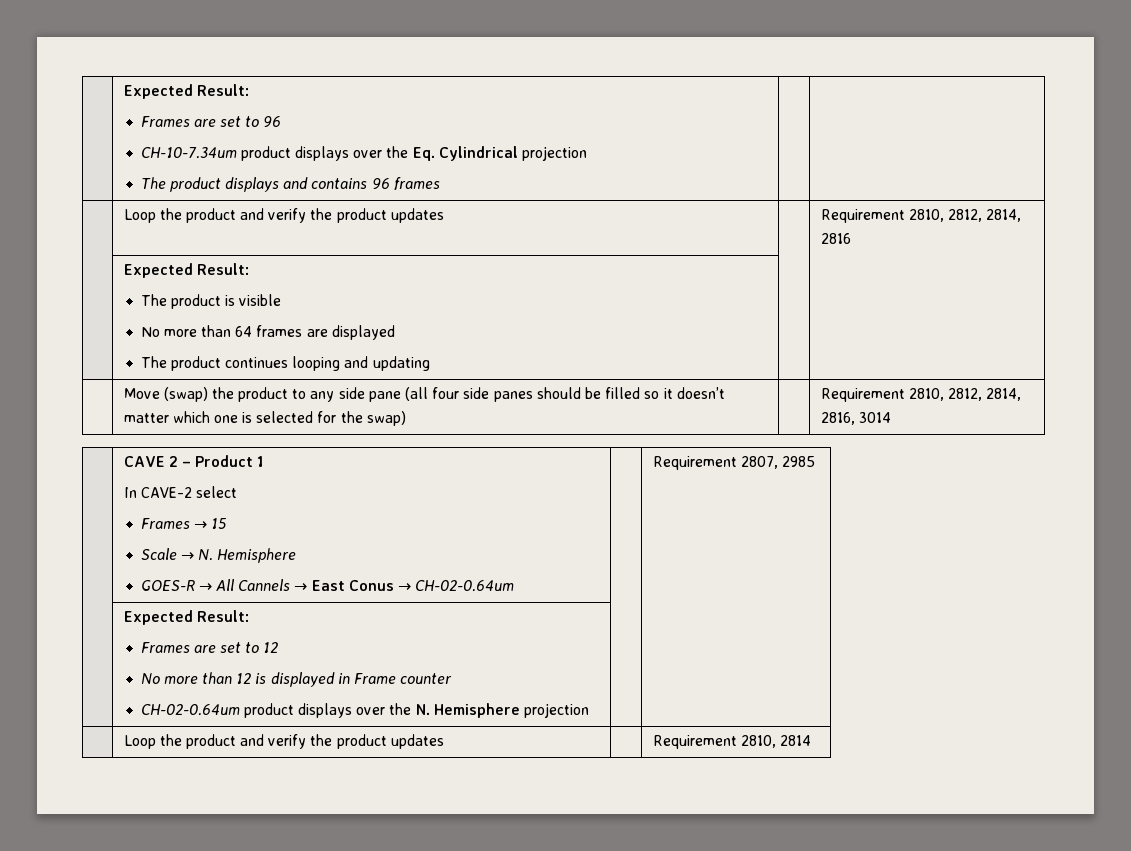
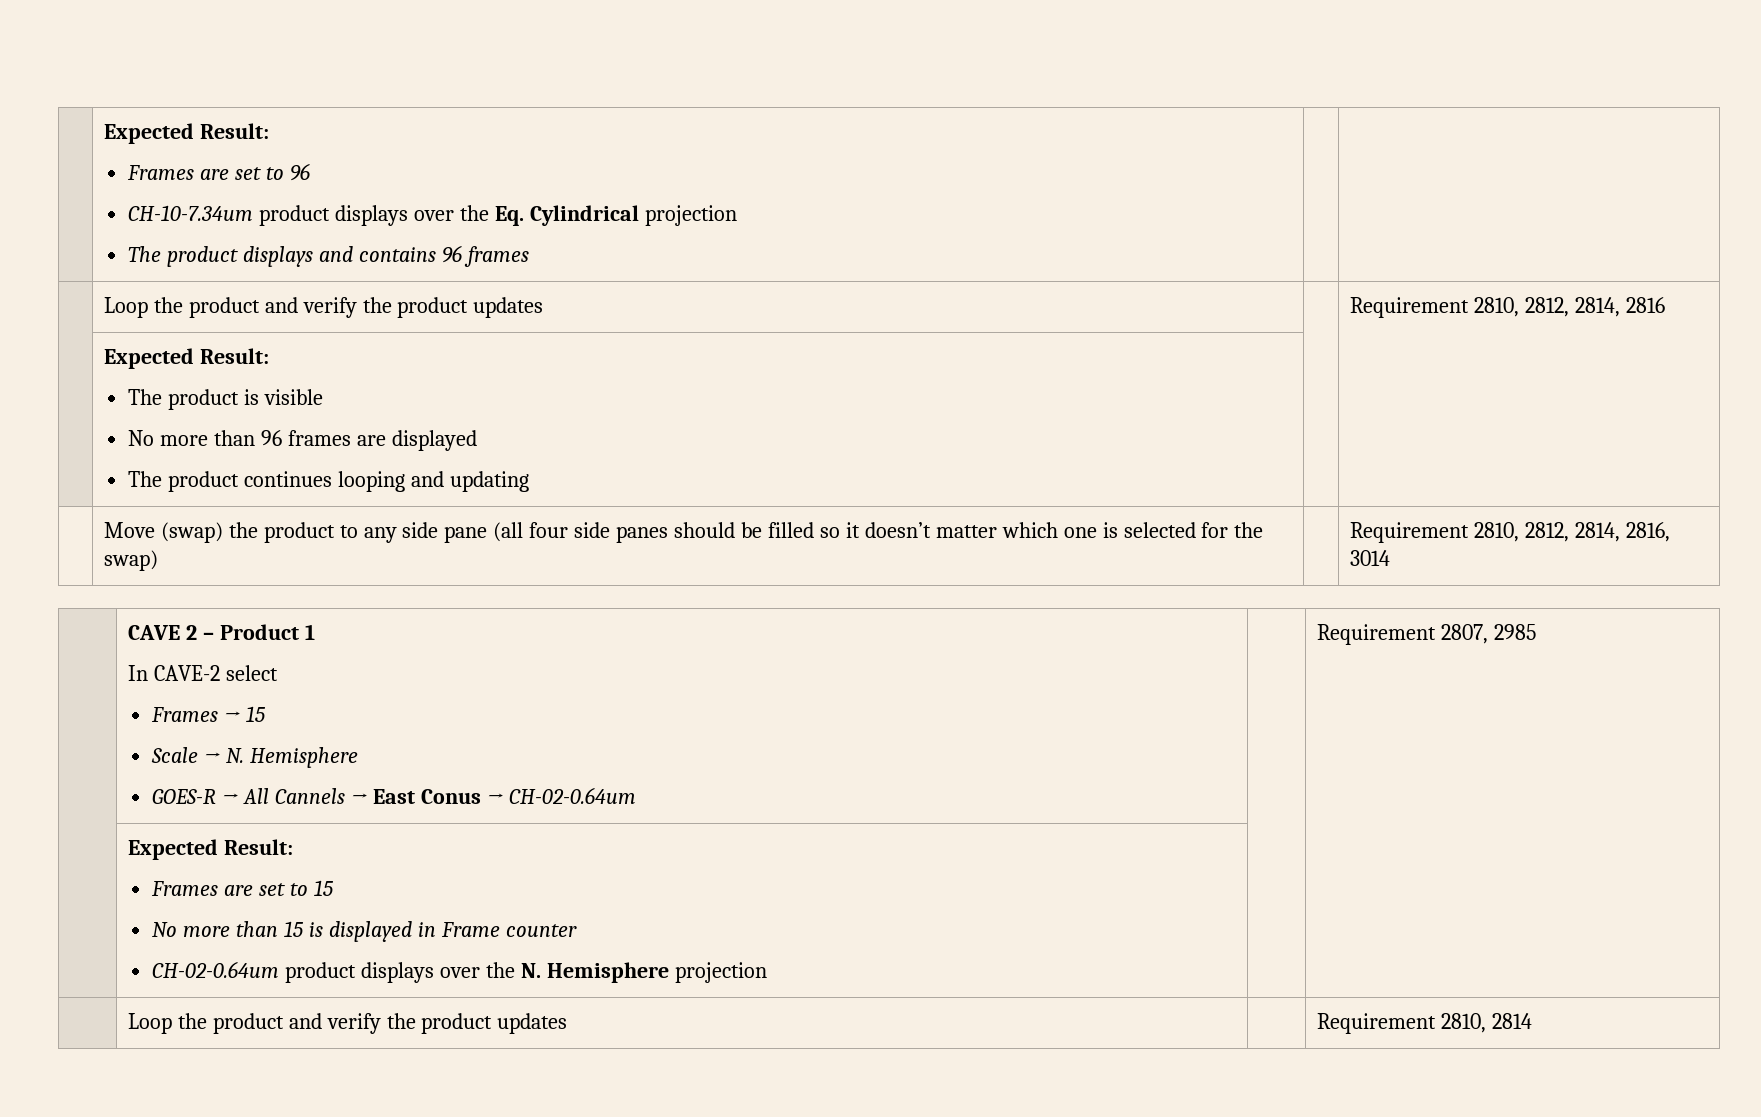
  | Loop the product and verify the product updates | | Requirement 2810, 2812, 2814, 2816
  | Expected Result:
  The product is visible
- No more than 64 frames are displayed
+ No more than 96 frames are displayed
  | CAVE 2 – Product 1
  In CAVE-2 select
  Frames → 15
  Scale → N. Hemisphere
  GOES-R → All Cannels → East Conus → CH-02-0.64um | | Requirement 2807, 2985
  | Expected Result:
- Frames are set to 12
- No more than 12 is displayed in Frame counter
+ Frames are set to 15
+ No more than 15 is displayed in Frame counter

